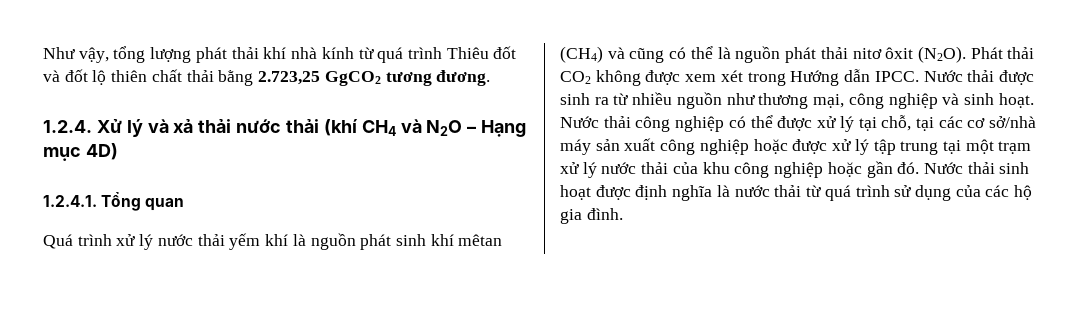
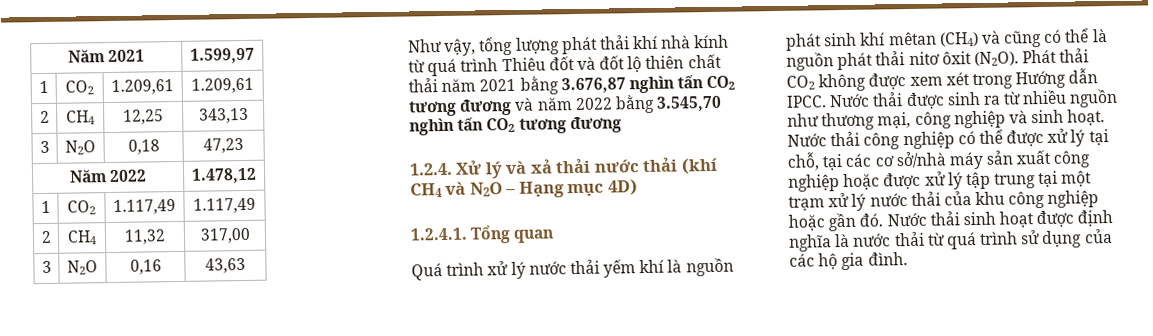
+ Năm 2021 | 1.599,97
+ 1 | CO2 | 1.209,61 | 1.209,61
+ 2 | CH4 | 12,25 | 343,13
+ 3 | N2O | 0,18 | 47,23
+ Năm 2022 | 1.478,12
+ 1 | CO2 | 1.117,49 | 1.117,49
+ 2 | CH4 | 11,32 | 317,00
+ 3 | N2O | 0,16 | 43,63
- Như vậy, tổng lượng phát thải khí nhà kính từ quá trình Thiêu đốt và đốt lộ thiên chất thải bằng 2.723,25 GgCO2 tương đương.
+ Như vậy, tổng lượng phát thải khí nhà kính từ quá trình Thiêu đốt và đốt lộ thiên chất thải năm 2021 bằng 3.676,87 nghìn tấn CO2 tương đương và năm 2022 bằng 3.545,70 nghìn tấn CO2 tương đương

